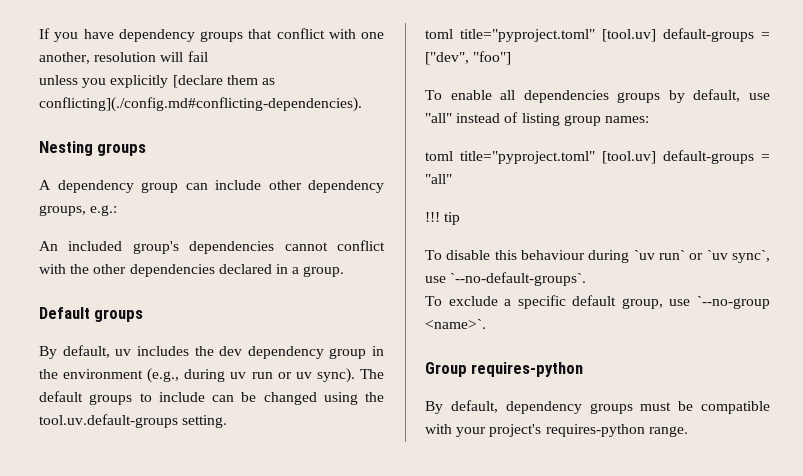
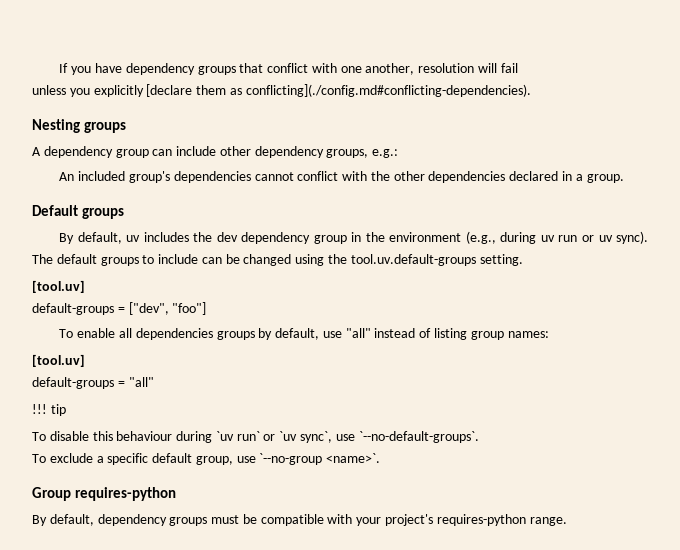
  The default groups to include can be changed using the tool.uv.default-groups setting.
- toml title="pyproject.toml" [tool.uv] default-groups = ["dev", "foo"]
+ [tool.uv]
+ default-groups = ["dev", "foo"]
  To enable all dependencies groups by default, use "all" instead of listing group names:
- toml title="pyproject.toml" [tool.uv] default-groups = "all"
+ [tool.uv]
+ default-groups = "all"

